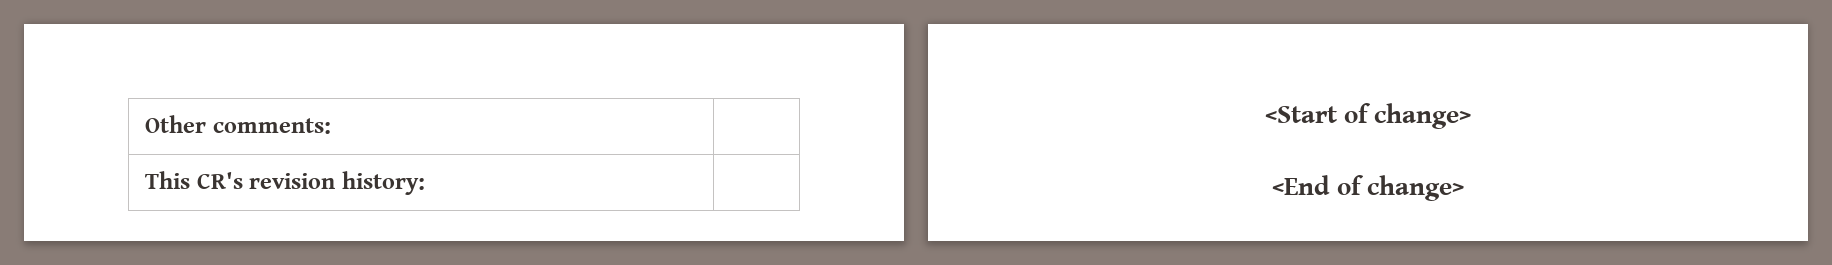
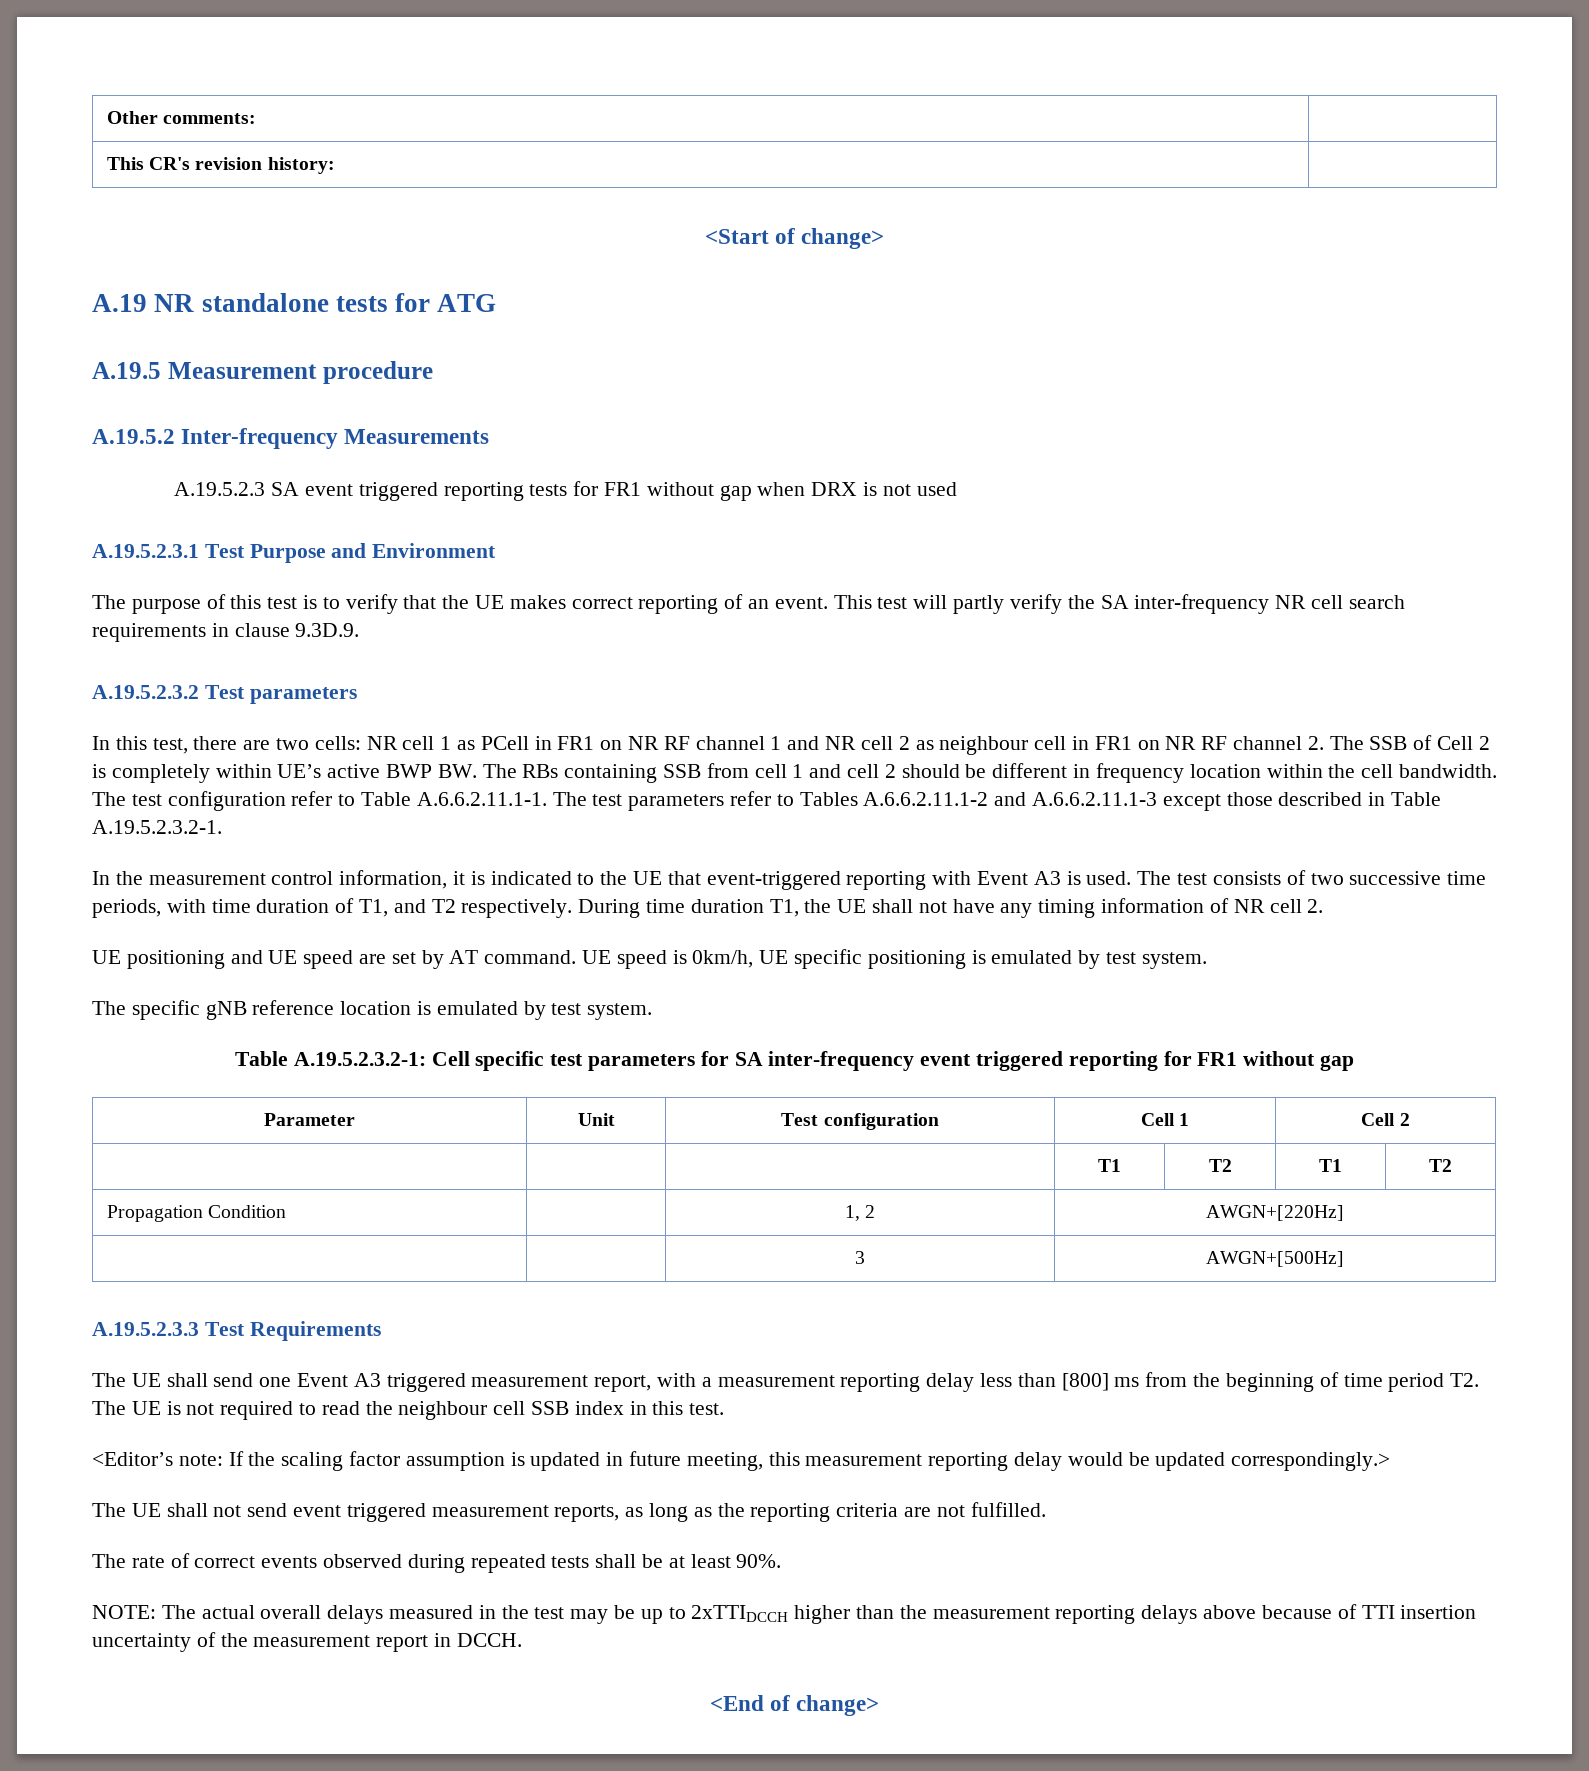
+ A.19 NR standalone tests for ATG
+ A.19.5 Measurement procedure
+ A.19.5.2 Inter-frequency Measurements
+ A.19.5.2.3 SA event triggered reporting tests for FR1 without gap when DRX is not used
+ A.19.5.2.3.1 Test Purpose and Environment
+ The purpose of this test is to verify that the UE makes correct reporting of an event. This test will partly verify the SA inter-frequency NR cell search requirements in clause 9.3D.9.
+ A.19.5.2.3.2 Test parameters
+ In this test, there are two cells: NR cell 1 as PCell in FR1 on NR RF channel 1 and NR cell 2 as neighbour cell in FR1 on NR RF channel 2. The SSB of Cell 2 is completely within UE’s active BWP BW. The RBs containing SSB from cell 1 and cell 2 should be different in frequency location within the cell bandwidth. The test configuration refer to Table A.6.6.2.11.1-1. The test parameters refer to Tables A.6.6.2.11.1-2 and A.6.6.2.11.1-3 except those described in Table A.19.5.2.3.2-1.
+ In the measurement control information, it is indicated to the UE that event-triggered reporting with Event A3 is used. The test consists of two successive time periods, with time duration of T1, and T2 respectively. During time duration T1, the UE shall not have any timing information of NR cell 2.
+ UE positioning and UE speed are set by AT command. UE speed is 0km/h, UE specific positioning is emulated by test system.
+ The specific gNB reference location is emulated by test system.
+ Table A.19.5.2.3.2-1: Cell specific test parameters for SA inter-frequency event triggered reporting for FR1 without gap
+ Parameter | Unit | Test configuration | Cell 1 | Cell 2
+ | | | T1 | T2 | T1 | T2
+ Propagation Condition | | 1, 2 | AWGN+[220Hz]
+ | | 3 | AWGN+[500Hz]
+ A.19.5.2.3.3 Test Requirements
+ The UE shall send one Event A3 triggered measurement report, with a measurement reporting delay less than [800] ms from the beginning of time period T2. The UE is not required to read the neighbour cell SSB index in this test.
+ <Editor’s note: If the scaling factor assumption is updated in future meeting, this measurement reporting delay would be updated correspondingly.>
+ The UE shall not send event triggered measurement reports, as long as the reporting criteria are not fulfilled.
+ The rate of correct events observed during repeated tests shall be at least 90%.
+ NOTE: The actual overall delays measured in the test may be up to 2xTTIDCCH higher than the measurement reporting delays above because of TTI insertion uncertainty of the measurement report in DCCH.

